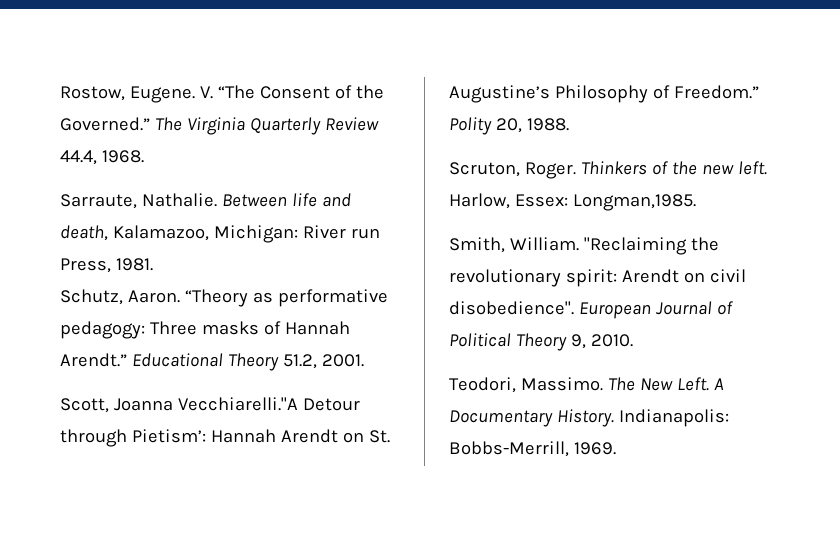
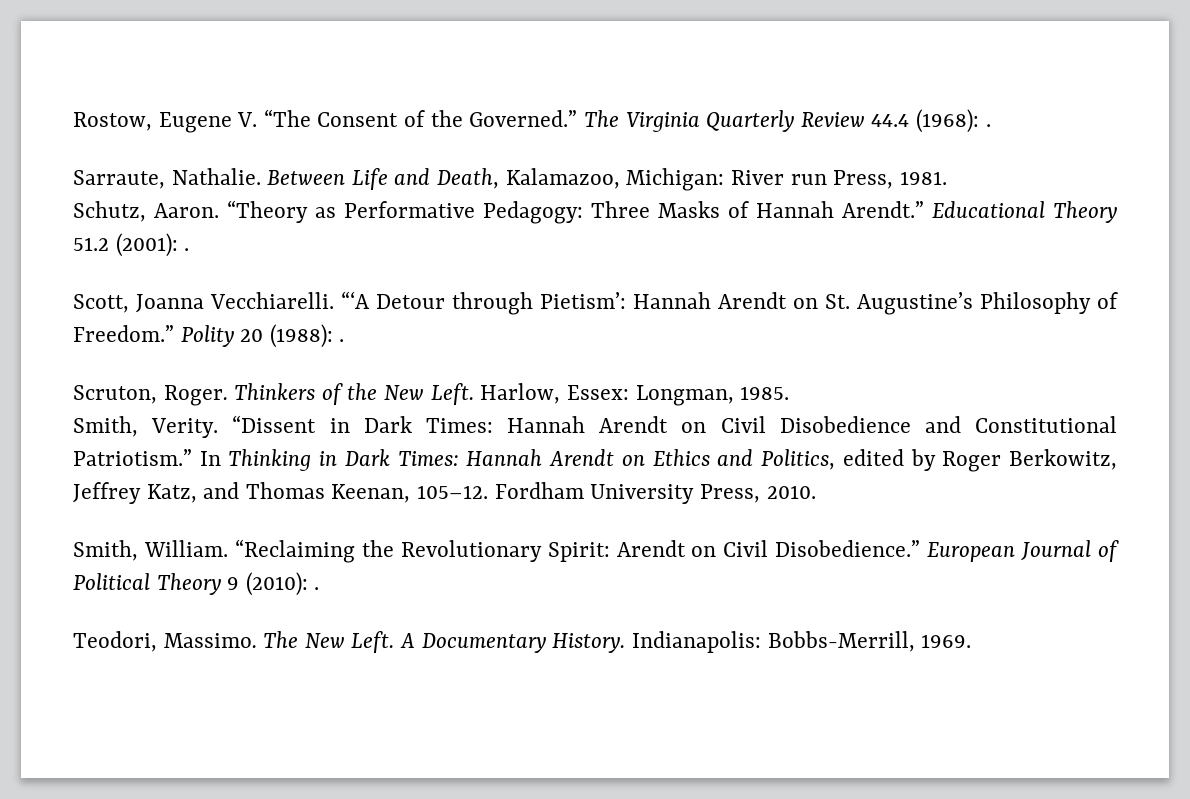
- Rostow, Eugene. V. “The Consent of the Governed.”
+ Rostow, Eugene V. “The Consent of the Governed.”
- The Virginia Quarterly Review 44.4, 1968.
+ The Virginia Quarterly Review 44.4 (1968): .
- Between life and death, Kalamazoo, Michigan: River run Press, 1981.
+ Between Life and Death, Kalamazoo, Michigan: River run Press, 1981.
- “Theory as performative pedagogy: Three masks of Hannah Arendt.”
+ “Theory as Performative Pedagogy: Three Masks of Hannah Arendt.”
- Educational Theory 51.2, 2001.
+ Educational Theory 51.2 (2001): .
- Scott, Joanna Vecchiarelli."A Detour through Pietism’: Hannah Arendt on St. Augustine’s Philosophy of Freedom.”
+ Scott, Joanna Vecchiarelli. “‘A Detour through Pietism’: Hannah Arendt on St. Augustine’s Philosophy of Freedom.”
- Polity 20, 1988.
+ Polity 20 (1988): .
- Thinkers of the new left. Harlow, Essex: Longman,1985.
- Smith, William. "Reclaiming the revolutionary spirit: Arendt on civil disobedience".
+ Thinkers of the New Left. Harlow, Essex: Longman, 1985.
+ Smith, Verity. “Dissent in Dark Times: Hannah Arendt on Civil Disobedience and Constitutional Patriotism.” In Thinking in Dark Times: Hannah Arendt on Ethics and Politics, edited by Roger Berkowitz, Jeffrey Katz, and Thomas Keenan, 105–12. Fordham University Press, 2010.
+ Smith, William. “Reclaiming the Revolutionary Spirit: Arendt on Civil Disobedience.”
- European Journal of Political Theory 9, 2010.
+ European Journal of Political Theory 9 (2010): .

